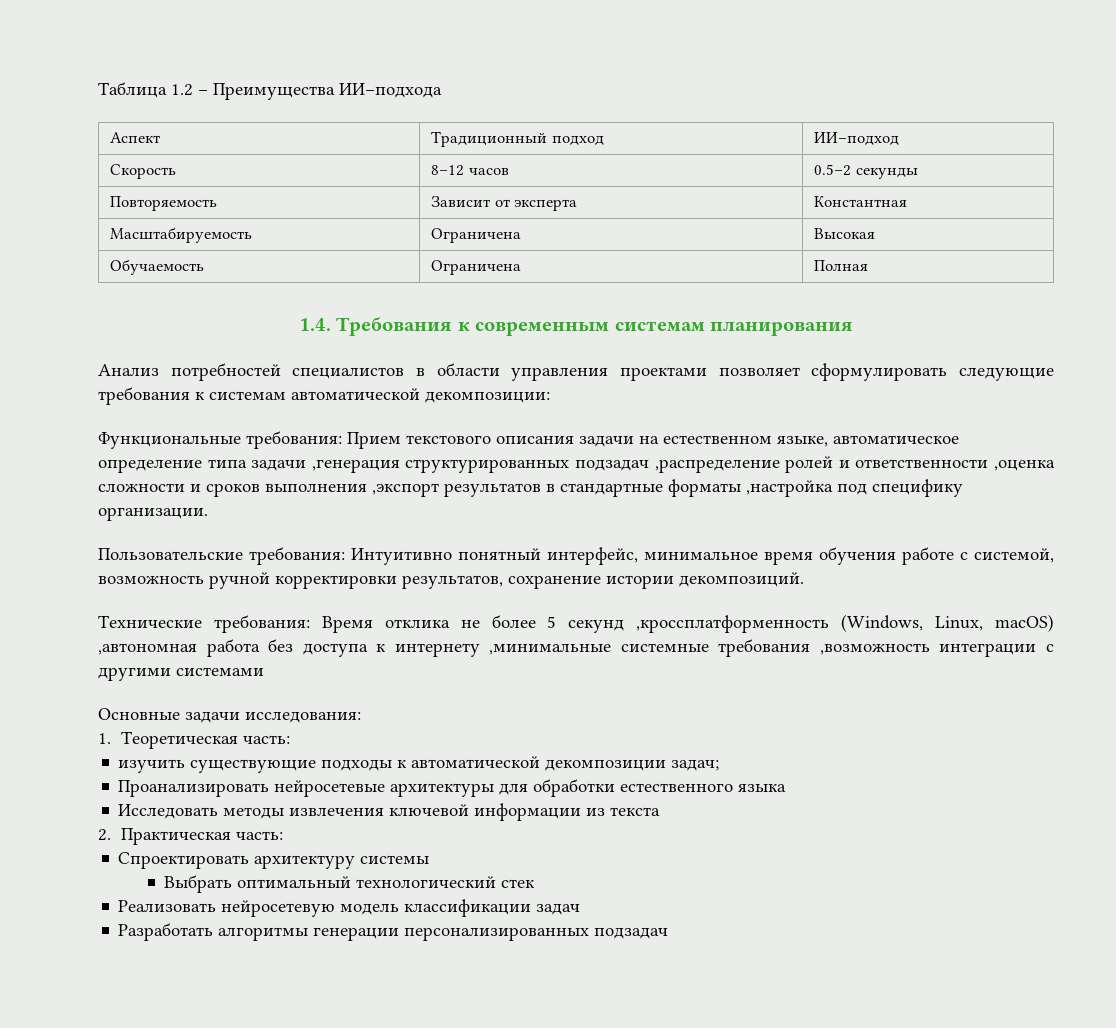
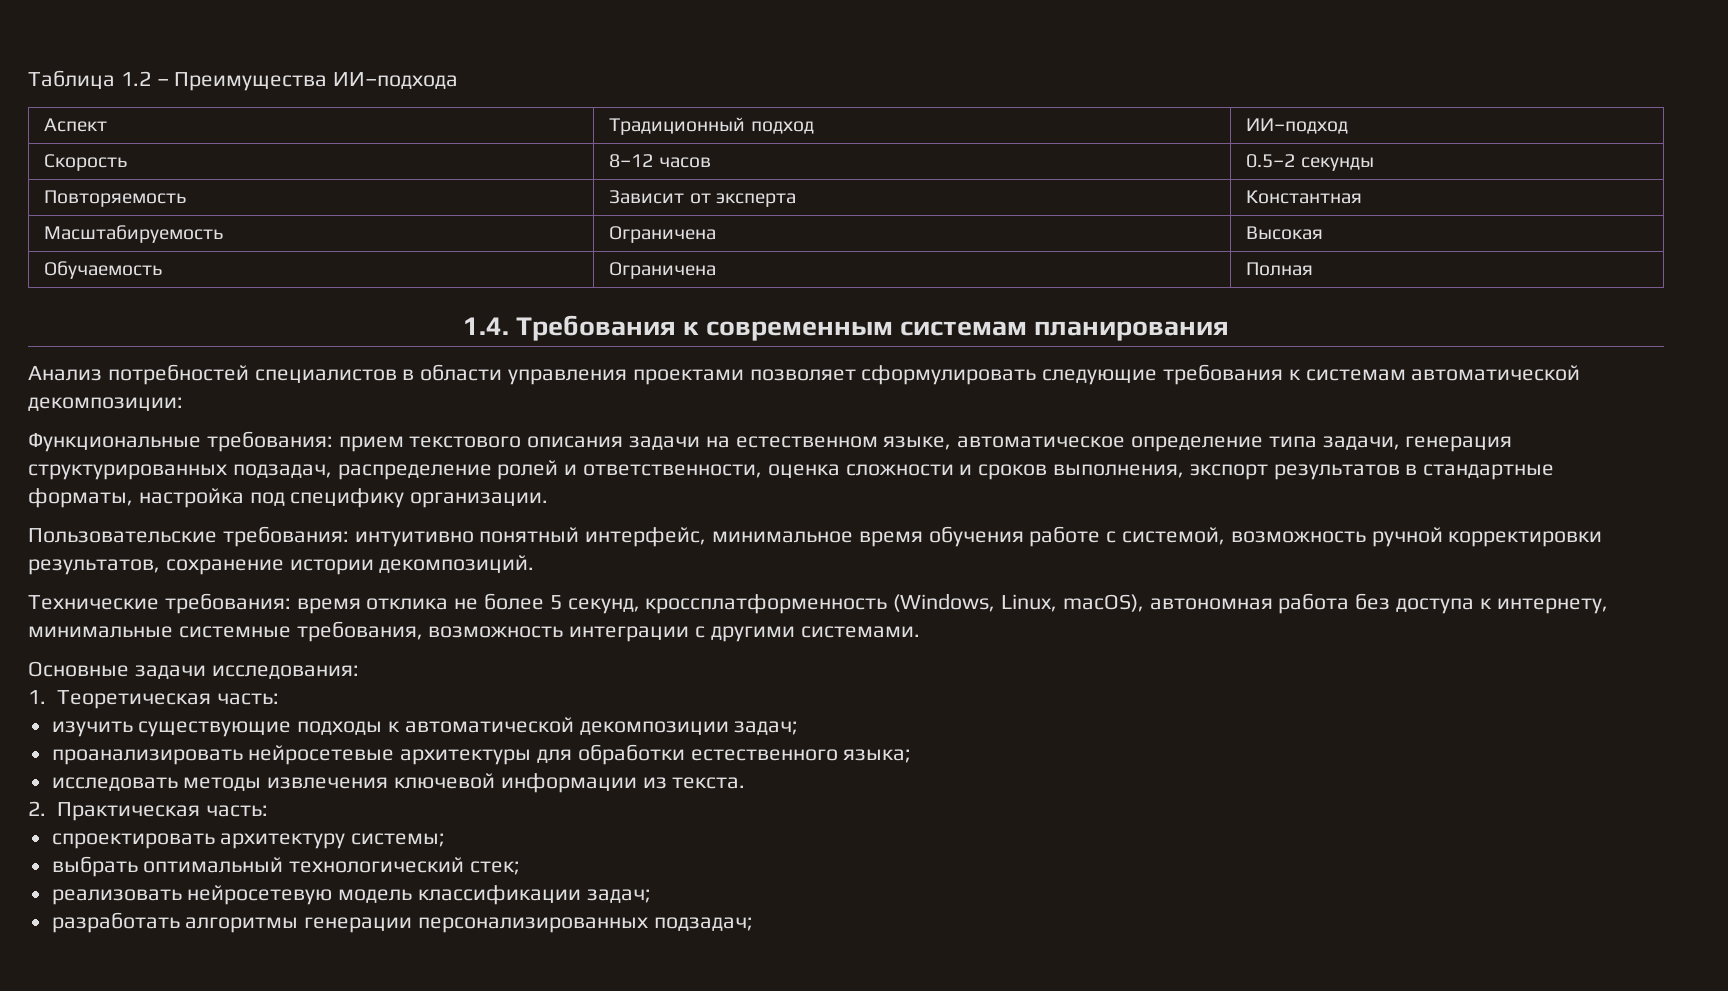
- Функциональные требования: Прием текстового описания задачи на естественном языке, автоматическое определение типа задачи ,генерация структурированных подзадач ,распределение ролей и ответственности ,оценка сложности и сроков выполнения ,экспорт результатов в стандартные форматы ,настройка под специфику организации.
+ Функциональные требования: прием текстового описания задачи на естественном языке, автоматическое определение типа задачи, генерация структурированных подзадач, распределение ролей и ответственности, оценка сложности и сроков выполнения, экспорт результатов в стандартные форматы, настройка под специфику организации.
- Пользовательские требования: Интуитивно понятный интерфейс, минимальное время обучения работе с системой, возможность ручной корректировки результатов, сохранение истории декомпозиций.
+ Пользовательские требования: интуитивно понятный интерфейс, минимальное время обучения работе с системой, возможность ручной корректировки результатов, сохранение истории декомпозиций.
- Технические требования: Время отклика не более 5 секунд ,кроссплатформенность (Windows, Linux, macOS) ,автономная работа без доступа к интернету ,минимальные системные требования ,возможность интеграции с другими системами
+ Технические требования: время отклика не более 5 секунд, кроссплатформенность (Windows, Linux, macOS), автономная работа без доступа к интернету, минимальные системные требования, возможность интеграции с другими системами.
- Проанализировать нейросетевые архитектуры для обработки естественного языка
- Исследовать методы извлечения ключевой информации из текста
+ проанализировать нейросетевые архитектуры для обработки естественного языка;
+ исследовать методы извлечения ключевой информации из текста.
- Спроектировать архитектуру системы
- Выбрать оптимальный технологический стек
- Реализовать нейросетевую модель классификации задач
- Разработать алгоритмы генерации персонализированных подзадач
+ спроектировать архитектуру системы;
+ выбрать оптимальный технологический стек;
+ реализовать нейросетевую модель классификации задач;
+ разработать алгоритмы генерации персонализированных подзадач;

